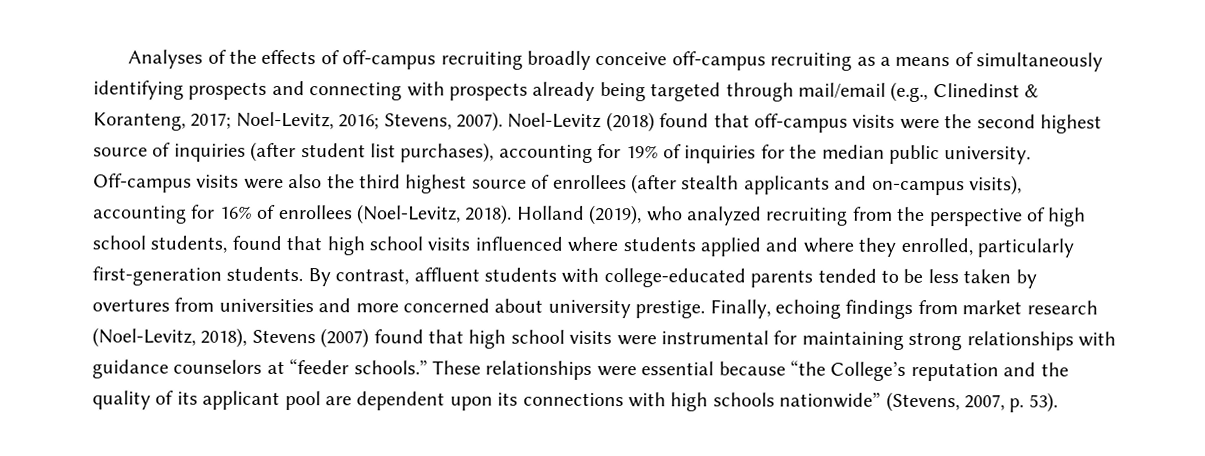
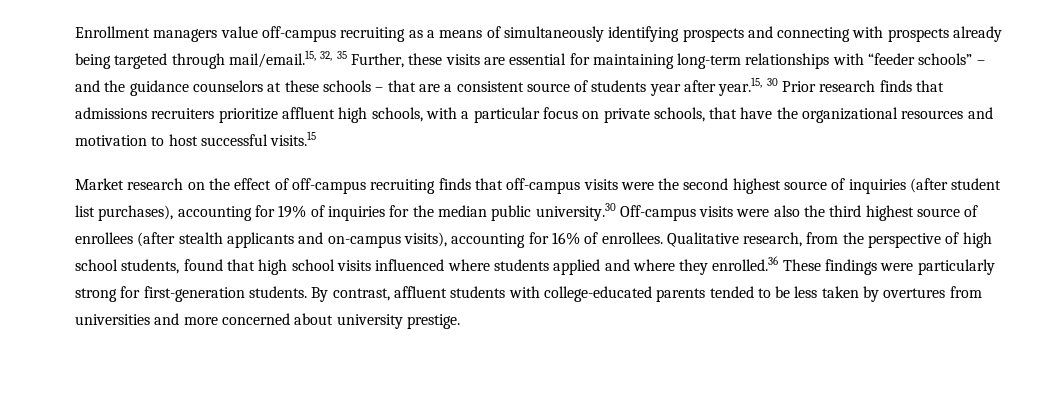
- Analyses of the effects of off-campus recruiting broadly conceive off-campus recruiting as a means of simultaneously identifying prospects and connecting with prospects already being targeted through mail/email (e.g., Clinedinst & Koranteng, 2017; Noel-Levitz, 2016; Stevens, 2007). Noel-Levitz (2018) found that off-campus visits were the second highest source of inquiries (after student list purchases), accounting for 19% of inquiries for the median public university. Off-campus visits were also the third highest source of enrollees (after stealth applicants and on-campus visits), accounting for 16% of enrollees (Noel-Levitz, 2018). Holland (2019), who analyzed recruiting from the perspective of high school students, found that high school visits influenced where students applied and where they enrolled, particularly first-generation students.
+ Enrollment managers value off-campus recruiting as a means of simultaneously identifying prospects and connecting with prospects already being targeted through mail/email.15, 32, 35 Further, these visits are essential for maintaining long-term relationships with “feeder schools” – and the guidance counselors at these schools – that are a consistent source of students year after year.15, 30 Prior research finds that admissions recruiters prioritize affluent high schools, with a particular focus on private schools, that have the organizational resources and motivation to host successful visits.15
+ Market research on the effect of off-campus recruiting finds that off-campus visits were the second highest source of inquiries (after student list purchases), accounting for 19% of inquiries for the median public university.30 Off-campus visits were also the third highest source of enrollees (after stealth applicants and on-campus visits), accounting for 16% of enrollees. Qualitative research, from the perspective of high school students, found that high school visits influenced where students applied and where they enrolled.36 These findings were particularly strong for first-generation students.
- Finally, echoing findings from market research (Noel-Levitz, 2018), Stevens (2007) found that high school visits were instrumental for maintaining strong relationships with guidance counselors at “feeder schools.” These relationships were essential because “the College’s reputation and the quality of its applicant pool are dependent upon its connections with high schools nationwide” (Stevens, 2007, p. 53).

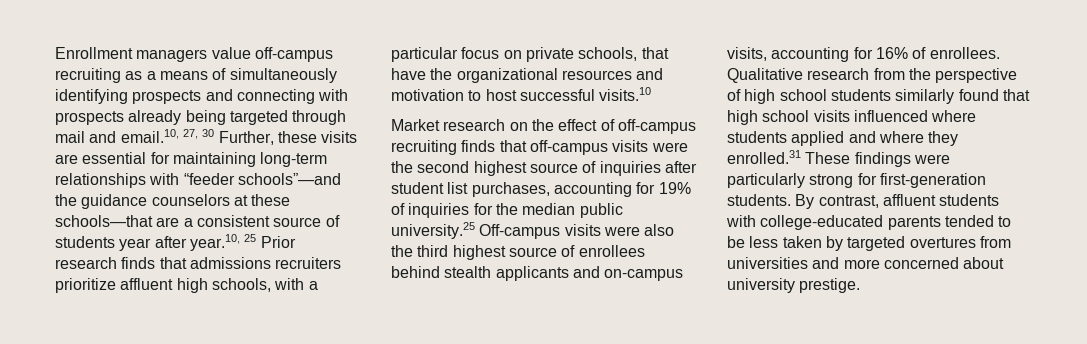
- Enrollment managers value off-campus recruiting as a means of simultaneously identifying prospects and connecting with prospects already being targeted through mail/email.15, 32, 35 Further, these visits are essential for maintaining long-term relationships with “feeder schools” – and the guidance counselors at these schools – that are a consistent source of students year after year.15, 30 Prior research finds that admissions recruiters prioritize affluent high schools, with a particular focus on private schools, that have the organizational resources and motivation to host successful visits.15
+ Enrollment managers value off-campus recruiting as a means of simultaneously identifying prospects and connecting with prospects already being targeted through mail and email.10, 27, 30 Further, these visits are essential for maintaining long-term relationships with “feeder schools”—and the guidance counselors at these schools—that are a consistent source of students year after year.10, 25 Prior research finds that admissions recruiters prioritize affluent high schools, with a particular focus on private schools, that have the organizational resources and motivation to host successful visits.10
- Market research on the effect of off-campus recruiting finds that off-campus visits were the second highest source of inquiries (after student list purchases), accounting for 19% of inquiries for the median public university.30 Off-campus visits were also the third highest source of enrollees (after stealth applicants and on-campus visits), accounting for 16% of enrollees.
+ Market research on the effect of off-campus recruiting finds that off-campus visits were the second highest source of inquiries after student list purchases, accounting for 19% of inquiries for the median public university.25 Off-campus visits were also the third highest source of enrollees behind stealth applicants and on-campus visits, accounting for 16% of enrollees.
- Qualitative research, from the perspective of high school students, found that high school visits influenced where students applied and where they enrolled.36 These findings were particularly strong for first-generation students.
+ Qualitative research from the perspective of high school students similarly found that high school visits influenced where students applied and where they enrolled.31 These findings were particularly strong for first-generation students.
- By contrast, affluent students with college-educated parents tended to be less taken by overtures from universities and more concerned about university prestige.
+ By contrast, affluent students with college-educated parents tended to be less taken by targeted overtures from universities and more concerned about university prestige.

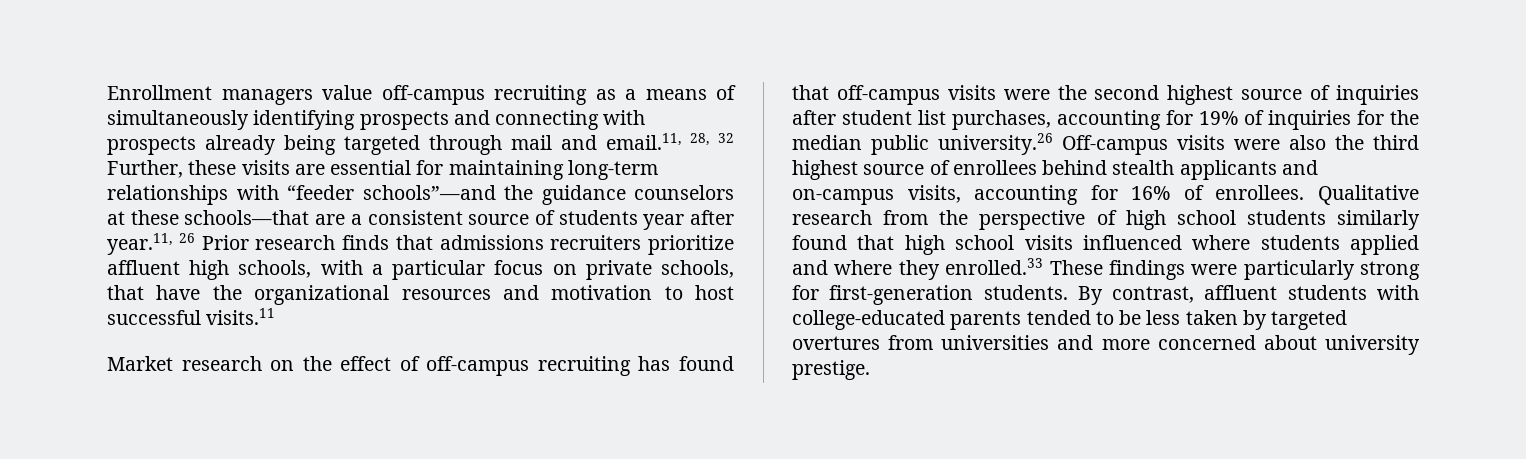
- Enrollment managers value off-campus recruiting as a means of simultaneously identifying prospects and connecting with prospects already being targeted through mail and email.10, 27, 30 Further, these visits are essential for maintaining long-term relationships with “feeder schools”—and the guidance counselors at these schools—that are a consistent source of students year after year.10, 25 Prior research finds that admissions recruiters prioritize affluent high schools, with a particular focus on private schools, that have the organizational resources and motivation to host successful visits.10
+ Enrollment managers value off-campus recruiting as a means of simultaneously identifying prospects and connecting with prospects already being targeted through mail and email.11, 28, 32 Further, these visits are essential for maintaining long-term relationships with “feeder schools”—and the guidance counselors at these schools—that are a consistent source of students year after year.11, 26 Prior research finds that admissions recruiters prioritize affluent high schools, with a particular focus on private schools, that have the organizational resources and motivation to host successful visits.11
- Market research on the effect of off-campus recruiting finds that off-campus visits were the second highest source of inquiries after student list purchases, accounting for 19% of inquiries for the median public university.25 Off-campus visits were also the third highest source of enrollees behind stealth applicants and on-campus visits, accounting for 16% of enrollees.
+ Market research on the effect of off-campus recruiting has found that off-campus visits were the second highest source of inquiries after student list purchases, accounting for 19% of inquiries for the median public university.26 Off-campus visits were also the third highest source of enrollees behind stealth applicants and on-campus visits, accounting for 16% of enrollees.
- Qualitative research from the perspective of high school students similarly found that high school visits influenced where students applied and where they enrolled.31 These findings were particularly strong for first-generation students.
+ Qualitative research from the perspective of high school students similarly found that high school visits influenced where students applied and where they enrolled.33 These findings were particularly strong for first-generation students.

